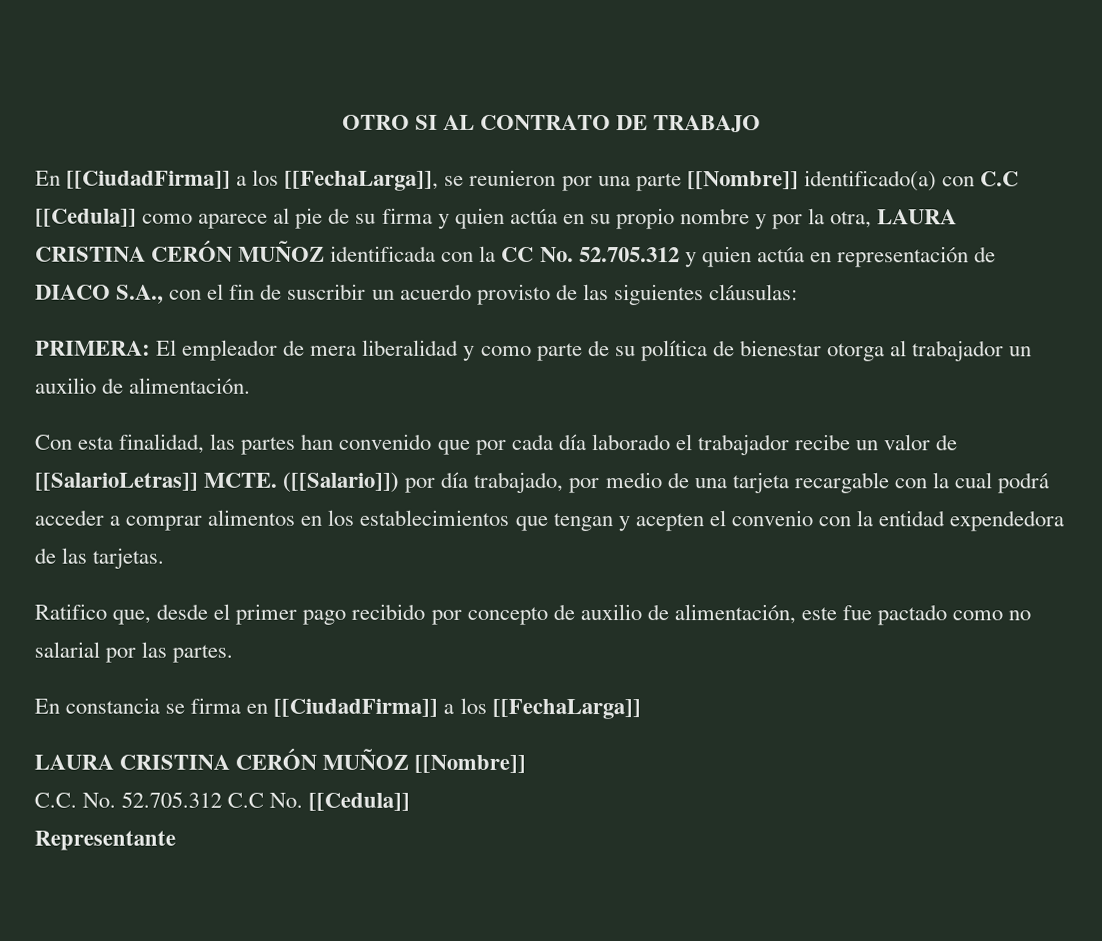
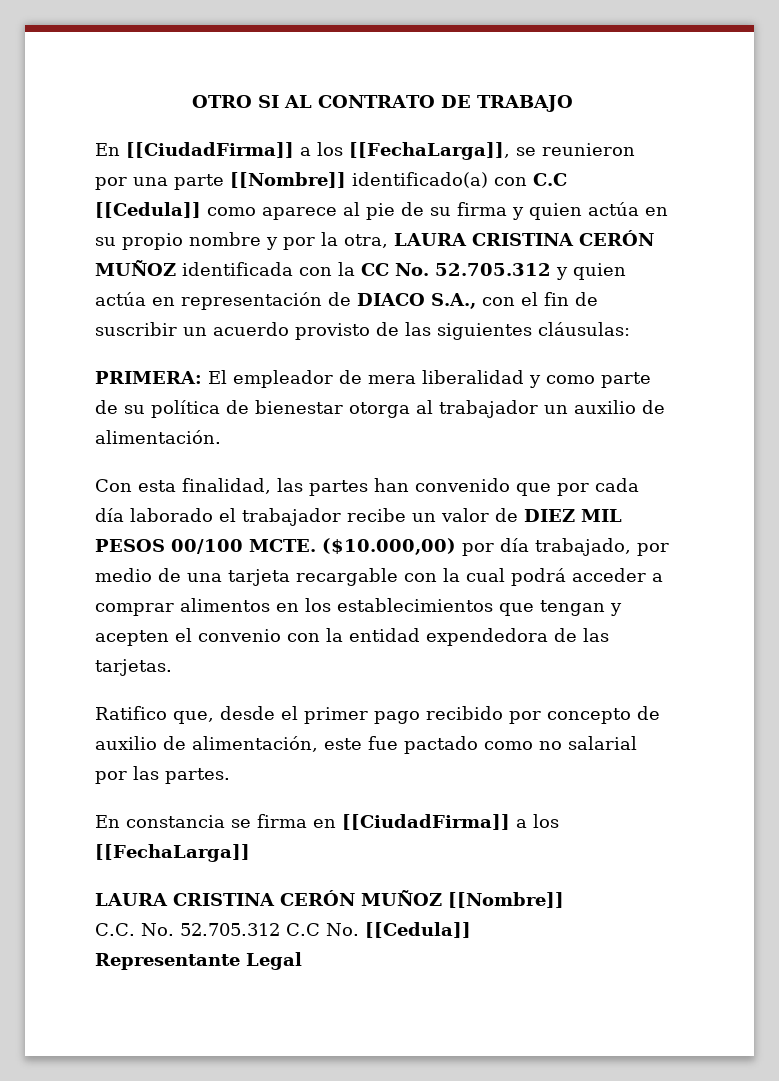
- Con esta finalidad, las partes han convenido que por cada día laborado el trabajador recibe un valor de [[SalarioLetras]] MCTE. ([[Salario]]) por día trabajado, por medio de una tarjeta recargable con la cual podrá acceder a comprar alimentos en los establecimientos que tengan y acepten el convenio con la entidad expendedora de las tarjetas.
+ Con esta finalidad, las partes han convenido que por cada día laborado el trabajador recibe un valor de DIEZ MIL PESOS 00/100 MCTE. ($10.000,00) por día trabajado, por medio de una tarjeta recargable con la cual podrá acceder a comprar alimentos en los establecimientos que tengan y acepten el convenio con la entidad expendedora de las tarjetas.
- Representante
+ Representante Legal

